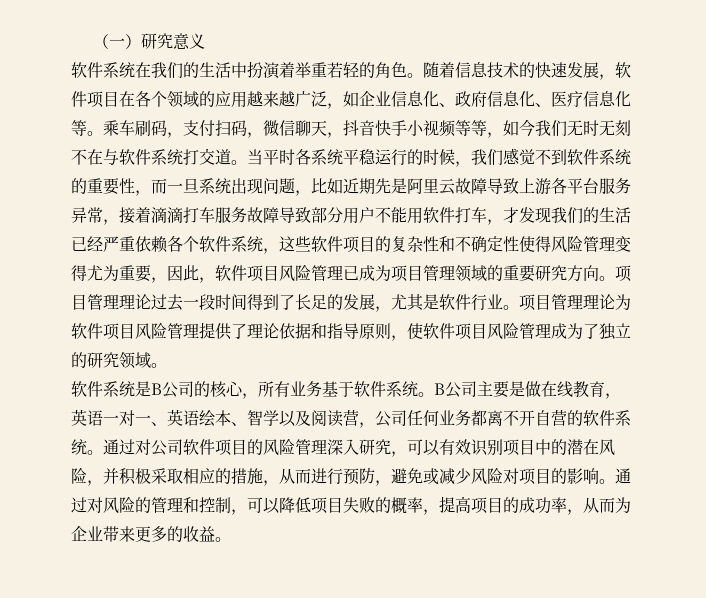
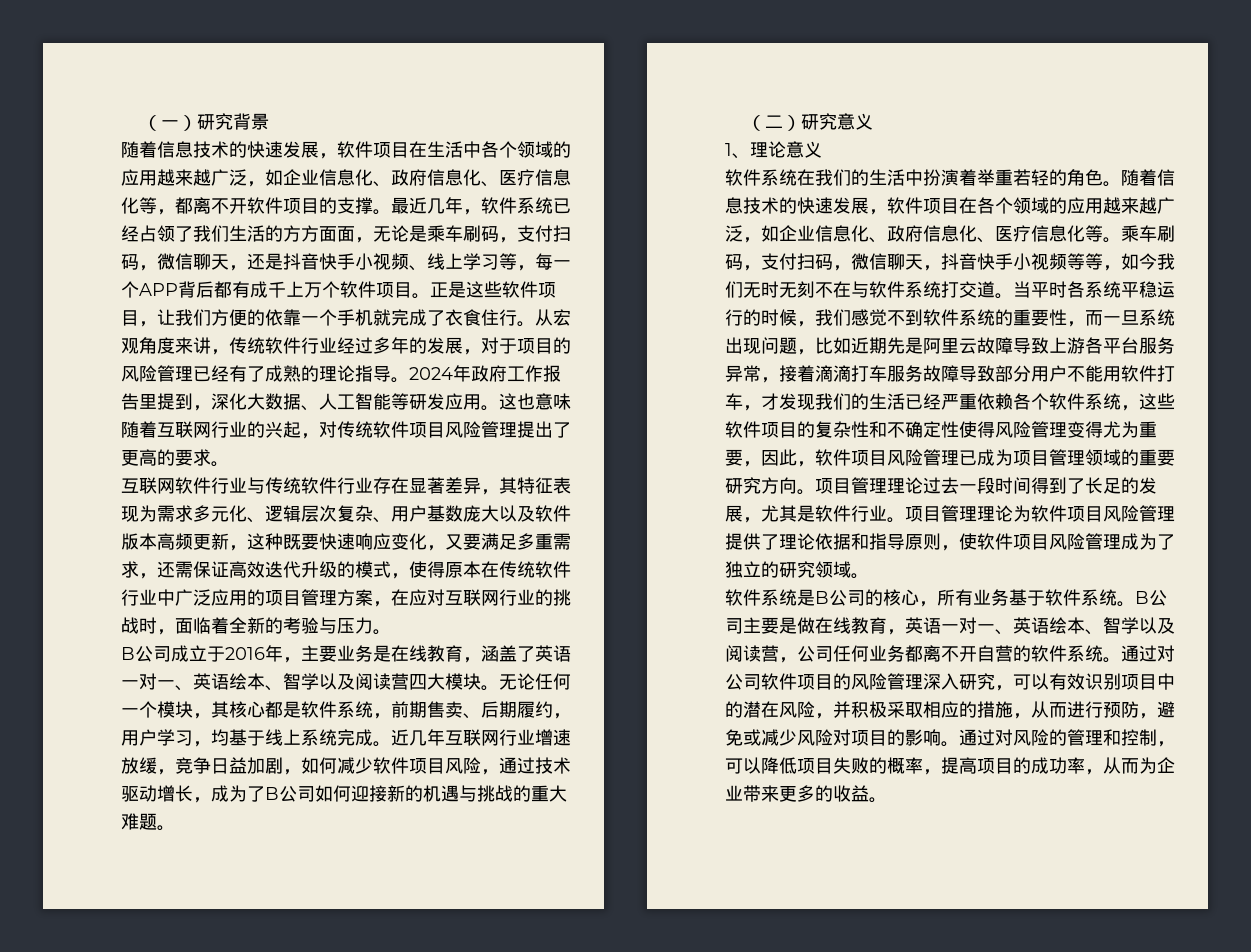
- （一）研究意义
+ （一）研究背景
+ 随着信息技术的快速发展，软件项目在生活中各个领域的应用越来越广泛，如企业信息化、政府信息化、医疗信息化等，都离不开软件项目的支撑。最近几年，软件系统已经占领了我们生活的方方面面，无论是乘车刷码，支付扫码，微信聊天，还是抖音快手小视频、线上学习等，每一个APP背后都有成千上万个软件项目。正是这些软件项目，让我们方便的依靠一个手机就完成了衣食住行。从宏观角度来讲，传统软件行业经过多年的发展，对于项目的风险管理已经有了成熟的理论指导。2024年政府工作报告里提到，深化大数据、人工智能等研发应用。这也意味随着互联网行业的兴起，对传统软件项目风险管理提出了更高的要求。
+ 互联网软件行业与传统软件行业存在显著差异，其特征表现为需求多元化、逻辑层次复杂、用户基数庞大以及软件版本高频更新，这种既要快速响应变化，又要满足多重需求，还需保证高效迭代升级的模式，使得原本在传统软件行业中广泛应用的项目管理方案，在应对互联网行业的挑战时，面临着全新的考验与压力。
+ B公司成立于2016年，主要业务是在线教育，涵盖了英语一对一、英语绘本、智学以及阅读营四大模块。无论任何一个模块，其核心都是软件系统，前期售卖、后期履约，用户学习，均基于线上系统完成。近几年互联网行业增速放缓，竞争日益加剧，如何减少软件项目风险，通过技术驱动增长，成为了B公司如何迎接新的机遇与挑战的重大难题。
+ （二）研究意义
+ 1、理论意义

